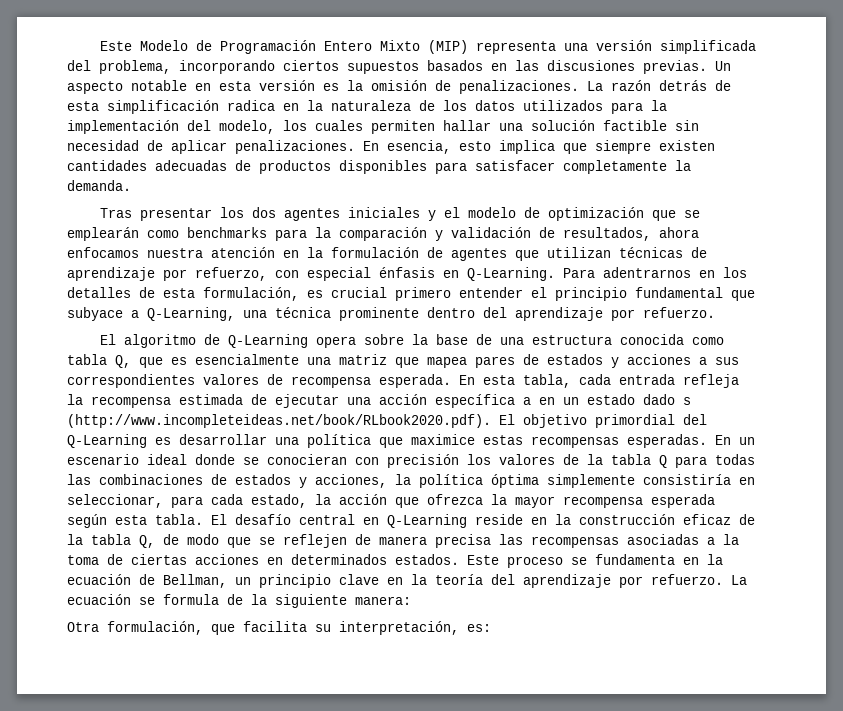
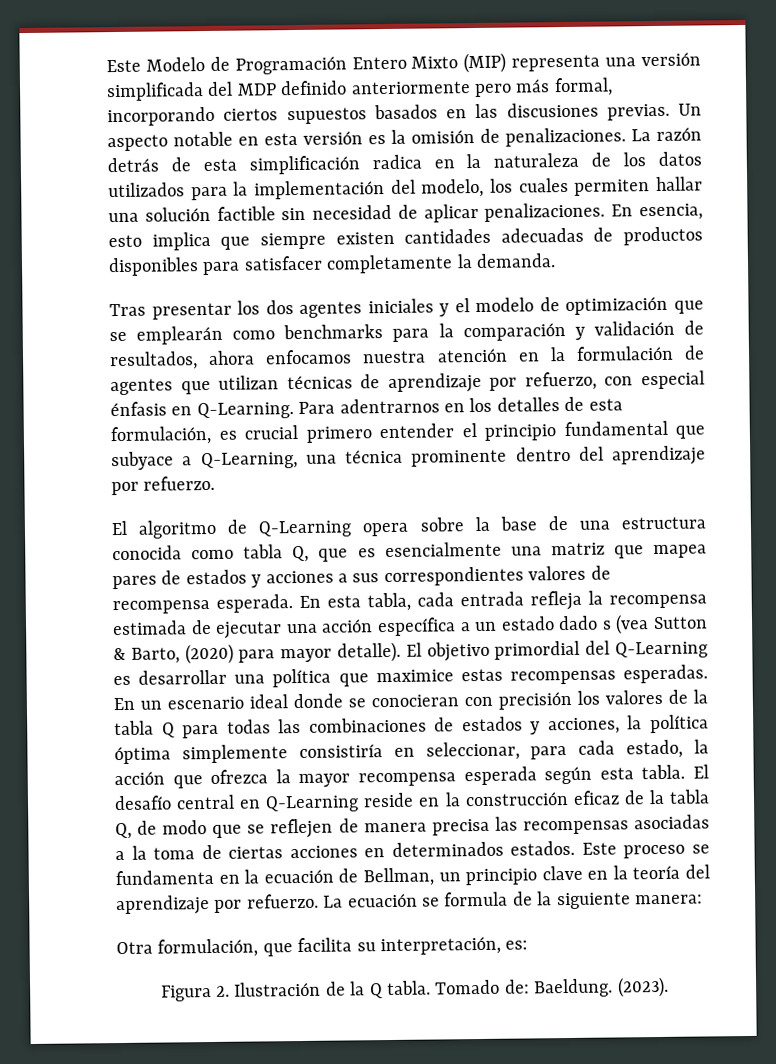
- Este Modelo de Programación Entero Mixto (MIP) representa una versión simplificada del problema, incorporando ciertos supuestos basados en las discusiones previas.
+ Este Modelo de Programación Entero Mixto (MIP) representa una versión simplificada del MDP definido anteriormente pero más formal, incorporando ciertos supuestos basados en las discusiones previas.
- En esta tabla, cada entrada refleja la recompensa estimada de ejecutar una acción específica a en un estado dado s (http://www.incompleteideas.net/book/RLbook2020.pdf). El objetivo primordial del Q-Learning es desarrollar una política que maximice estas recompensas esperadas.
+ En esta tabla, cada entrada refleja la recompensa estimada de ejecutar una acción específica a un estado dado s (vea Sutton & Barto, (2020) para mayor detalle). El objetivo primordial del Q-Learning es desarrollar una política que maximice estas recompensas esperadas.
+ Figura 2. Ilustración de la Q tabla. Tomado de: Baeldung. (2023).

